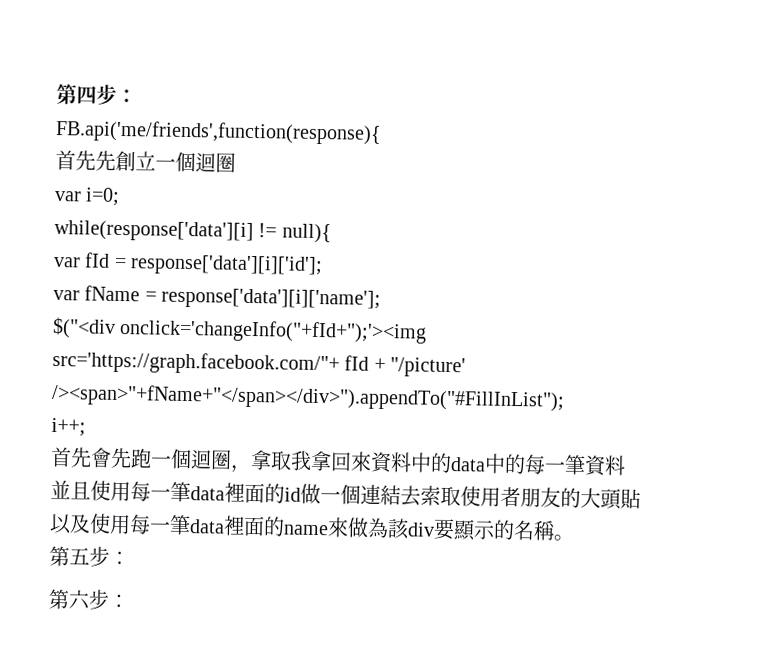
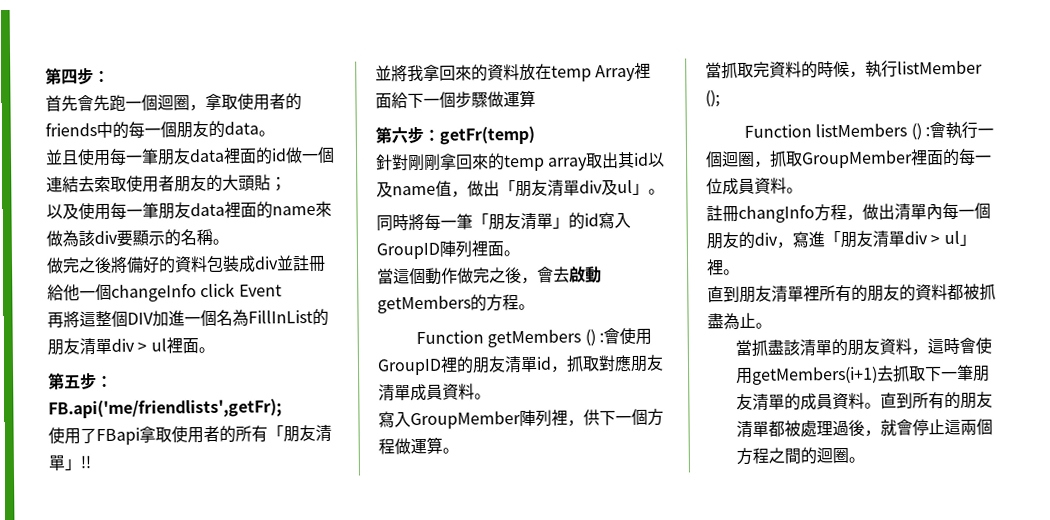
- FB.api('me/friends',function(response){
- 首先先創立一個迴圈
- var i=0;
- while(response['data'][i] != null){
- var fId = response['data'][i]['id'];
- var fName = response['data'][i]['name'];
- $("<div onclick='changeInfo("+fId+");'><img src='https://graph.facebook.com/"+ fId + "/picture' /><span>"+fName+"</span></div>").appendTo("#FillInList");
- i++;
- 首先會先跑一個迴圈，拿取我拿回來資料中的data中的每一筆資料
+ 首先會先跑一個迴圈，拿取使用者的friends中的每一個朋友的data。
- 並且使用每一筆data裡面的id做一個連結去索取使用者朋友的大頭貼
+ 並且使用每一筆朋友data裡面的id做一個連結去索取使用者朋友的大頭貼；
- 以及使用每一筆data裡面的name來做為該div要顯示的名稱。
+ 以及使用每一筆朋友data裡面的name來做為該div要顯示的名稱。
- 第五步：
- 第六步：
+ 做完之後將備好的資料包裝成div並註冊給他一個changeInfo click Event
+ 再將這整個DIV加進一個名為FillInList的朋友清單div > ul裡面。
+ 第五步：FB.api('me/friendlists',getFr);
+ 使用了FBapi拿取使用者的所有「朋友清單」!!
+ 並將我拿回來的資料放在temp Array裡面給下一個步驟做運算
+ 第六步：getFr(temp)
+ 針對剛剛拿回來的temp array取出其id以及name值，做出「朋友清單div及ul」。
+ 同時將每一筆「朋友清單」的id寫入GroupID陣列裡面。
+ 當這個動作做完之後，會去啟動getMembers的方程。
+ Function getMembers () :會使用GroupID裡的朋友清單id，抓取對應朋友清單成員資料。
+ 寫入GroupMember陣列裡，供下一個方程做運算。
+ 當抓取完資料的時候，執行listMember ();
+ Function listMembers () :會執行一個迴圈，抓取GroupMember裡面的每一位成員資料。
+ 註冊changInfo方程，做出清單內每一個朋友的div，寫進「朋友清單div > ul」裡。
+ 直到朋友清單裡所有的朋友的資料都被抓盡為止。
+ 當抓盡該清單的朋友資料，這時會使用getMembers(i+1)去抓取下一筆朋友清單的成員資料。直到所有的朋友清單都被處理過後，就會停止這兩個方程之間的迴圈。

